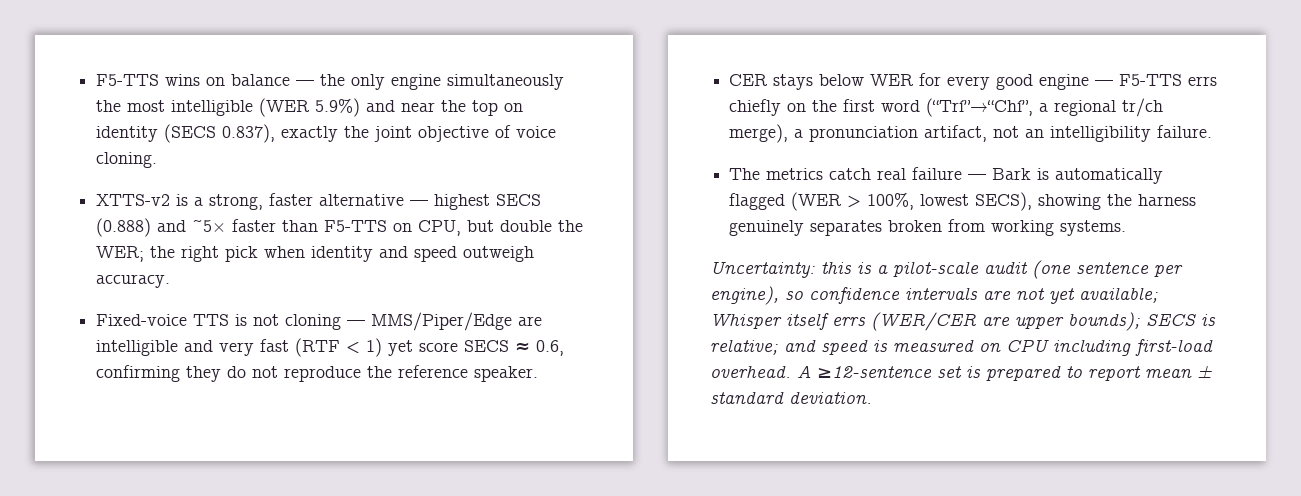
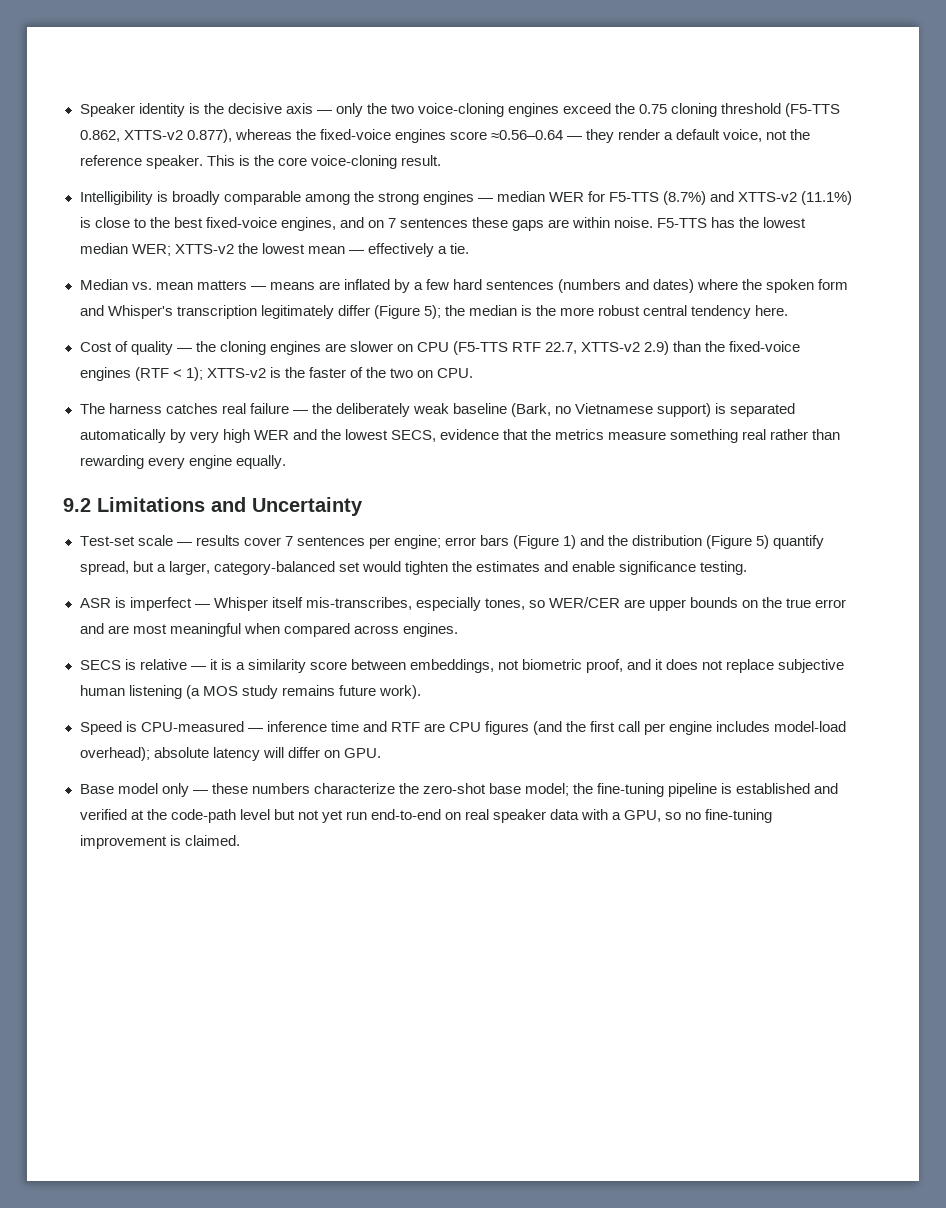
- F5-TTS wins on balance — the only engine simultaneously the most intelligible (WER 5.9%) and near the top on identity (SECS 0.837), exactly the joint objective of voice cloning.
- XTTS-v2 is a strong, faster alternative — highest SECS (0.888) and ~5× faster than F5-TTS on CPU, but double the WER; the right pick when identity and speed outweigh accuracy.
- Fixed-voice TTS is not cloning — MMS/Piper/Edge are intelligible and very fast (RTF < 1) yet score SECS ≈ 0.6, confirming they do not reproduce the reference speaker.
- CER stays below WER for every good engine — F5-TTS errs chiefly on the first word (“Trí”→“Chí”, a regional tr/ch merge), a pronunciation artifact, not an intelligibility failure.
+ Speaker identity is the decisive axis — only the two voice-cloning engines exceed the 0.75 cloning threshold (F5-TTS 0.862, XTTS-v2 0.877), whereas the fixed-voice engines score ≈0.56–0.64 — they render a default voice, not the reference speaker. This is the core voice-cloning result.
+ Intelligibility is broadly comparable among the strong engines — median WER for F5-TTS (8.7%) and XTTS-v2 (11.1%) is close to the best fixed-voice engines, and on 7 sentences these gaps are within noise. F5-TTS has the lowest median WER; XTTS-v2 the lowest mean — effectively a tie.
+ Median vs. mean matters — means are inflated by a few hard sentences (numbers and dates) where the spoken form and Whisper's transcription legitimately differ (Figure 5); the median is the more robust central tendency here.
+ Cost of quality — the cloning engines are slower on CPU (F5-TTS RTF 22.7, XTTS-v2 2.9) than the fixed-voice engines (RTF < 1); XTTS-v2 is the faster of the two on CPU.
- The metrics catch real failure — Bark is automatically flagged (WER > 100%, lowest SECS), showing the harness genuinely separates broken from working systems.
- Uncertainty: this is a pilot-scale audit (one sentence per engine), so confidence intervals are not yet available; Whisper itself errs (WER/CER are upper bounds); SECS is relative; and speed is measured on CPU including first-load overhead. A ≥12-sentence set is prepared to report mean ± standard deviation.
+ The harness catches real failure — the deliberately weak baseline (Bark, no Vietnamese support) is separated automatically by very high WER and the lowest SECS, evidence that the metrics measure something real rather than rewarding every engine equally.
+ 9.2 Limitations and Uncertainty
+ Test-set scale — results cover 7 sentences per engine; error bars (Figure 1) and the distribution (Figure 5) quantify spread, but a larger, category-balanced set would tighten the estimates and enable significance testing.
+ ASR is imperfect — Whisper itself mis-transcribes, especially tones, so WER/CER are upper bounds on the true error and are most meaningful when compared across engines.
+ SECS is relative — it is a similarity score between embeddings, not biometric proof, and it does not replace subjective human listening (a MOS study remains future work).
+ Speed is CPU-measured — inference time and RTF are CPU figures (and the first call per engine includes model-load overhead); absolute latency will differ on GPU.
+ Base model only — these numbers characterize the zero-shot base model; the fine-tuning pipeline is established and verified at the code-path level but not yet run end-to-end on real speaker data with a GPU, so no fine-tuning improvement is claimed.

